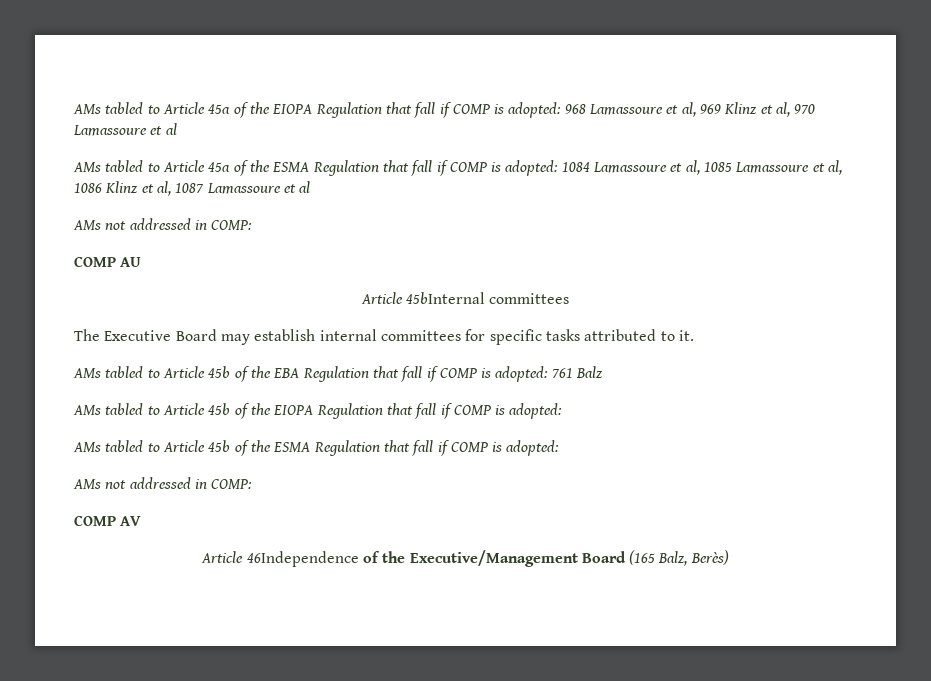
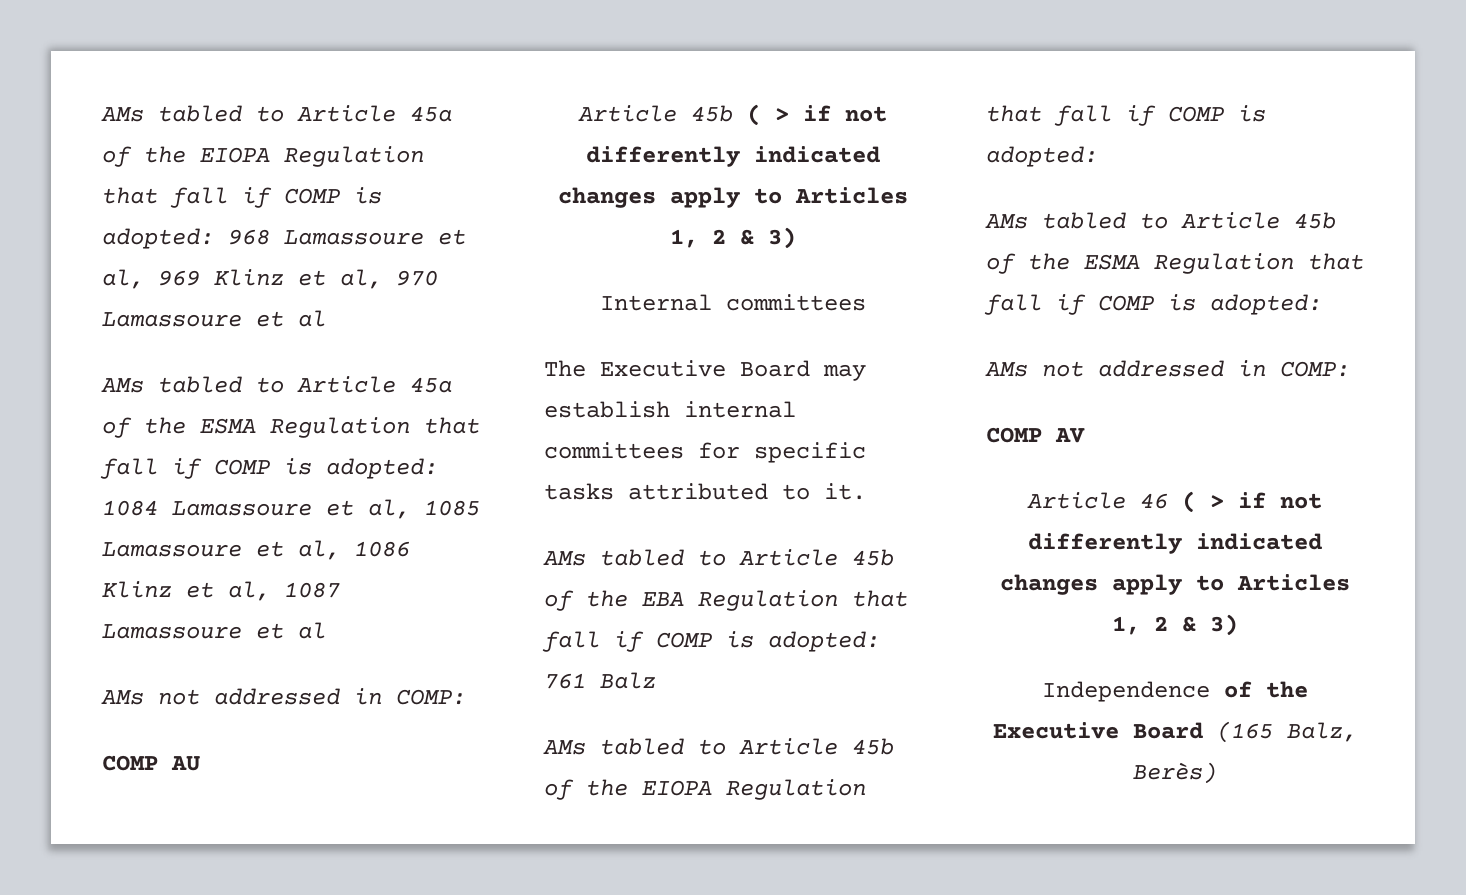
- Article 45bInternal committees
+ Article 45b ( > if not differently indicated changes apply to Articles 1, 2 & 3)
+ Internal committees
- Article 46Independence of the Executive/Management Board (165 Balz, Berès)
+ Article 46 ( > if not differently indicated changes apply to Articles 1, 2 & 3)
+ Independence of the Executive Board (165 Balz, Berès)

